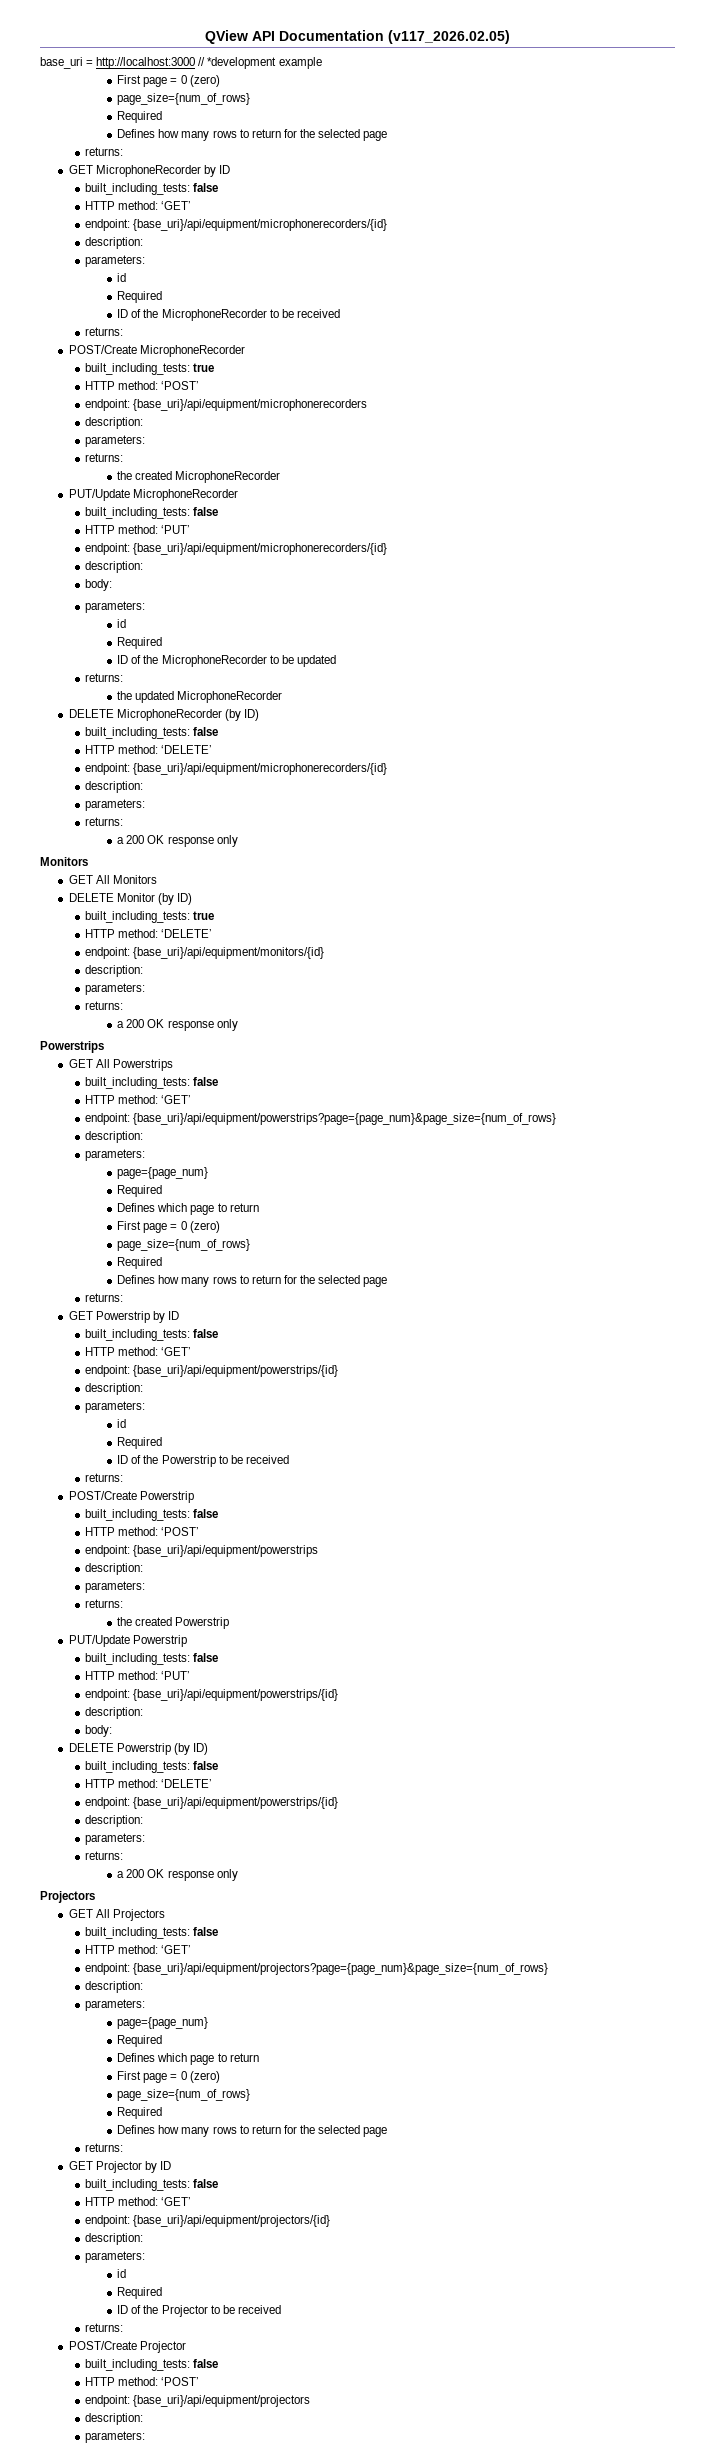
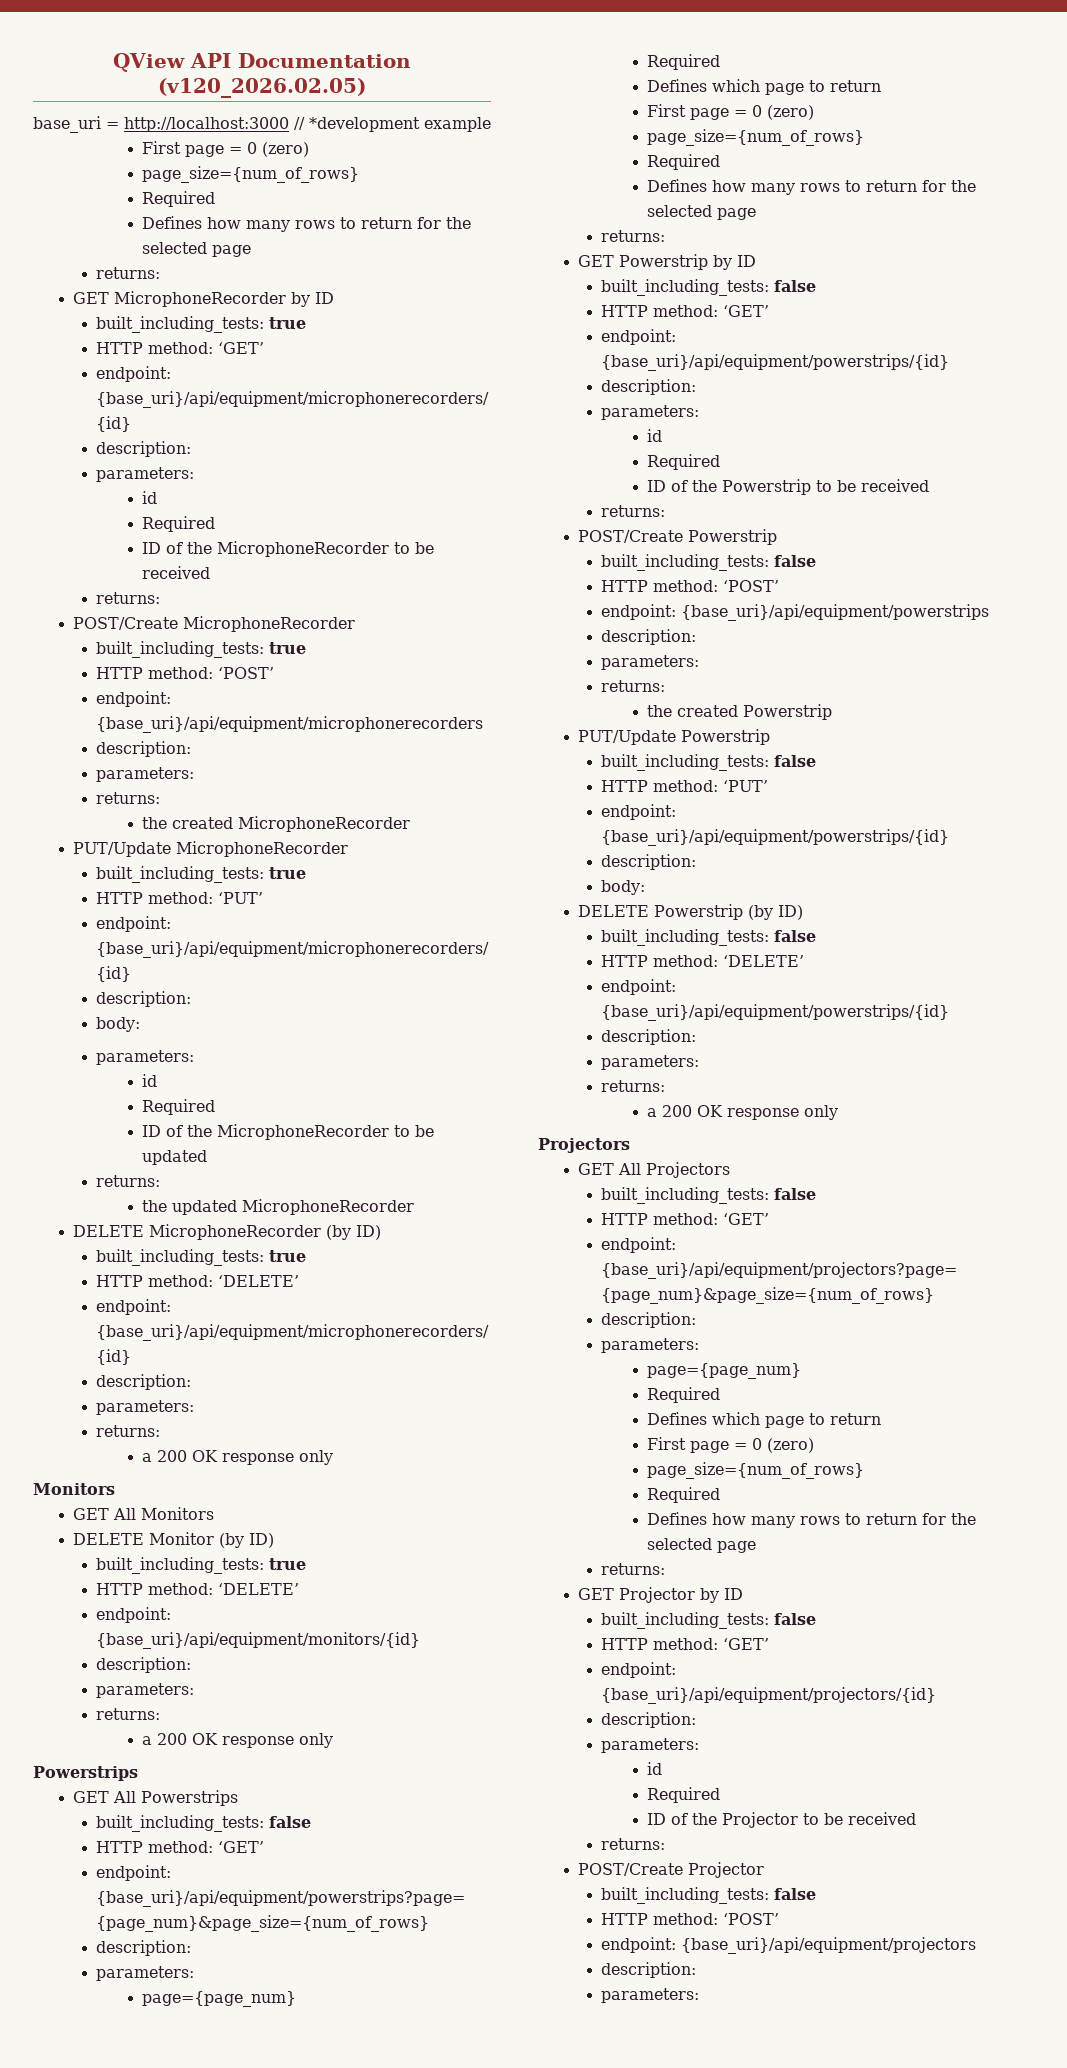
- QView API Documentation (v117_2026.02.05)
+ QView API Documentation (v120_2026.02.05)
  GET MicrophoneRecorder by ID
- built_including_tests: false
+ built_including_tests: true
  PUT/Update MicrophoneRecorder
- built_including_tests: false
+ built_including_tests: true
  DELETE MicrophoneRecorder (by ID)
- built_including_tests: false
+ built_including_tests: true

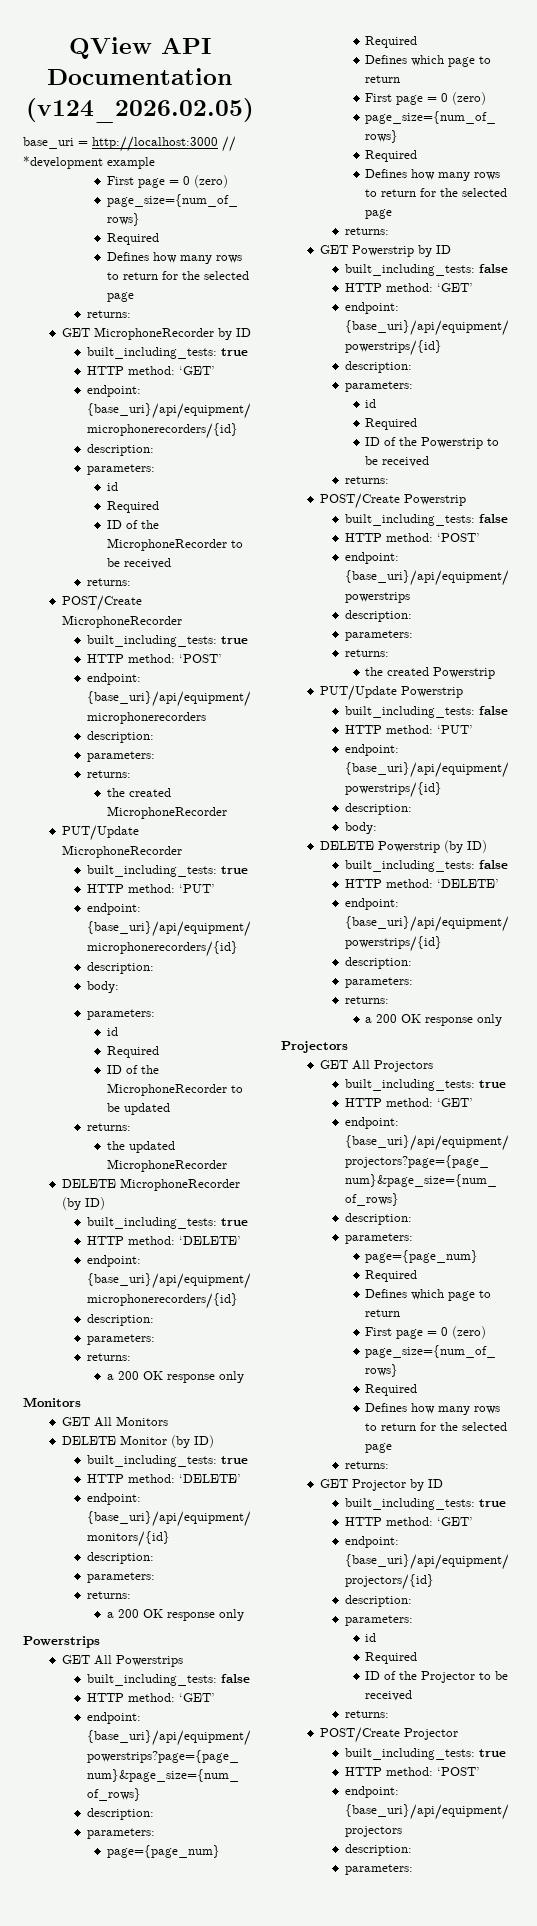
- QView API Documentation (v120_2026.02.05)
+ QView API Documentation (v124_2026.02.05)
  GET All Projectors
- built_including_tests: false
+ built_including_tests: true
  GET Projector by ID
- built_including_tests: false
+ built_including_tests: true
  POST/Create Projector
- built_including_tests: false
+ built_including_tests: true

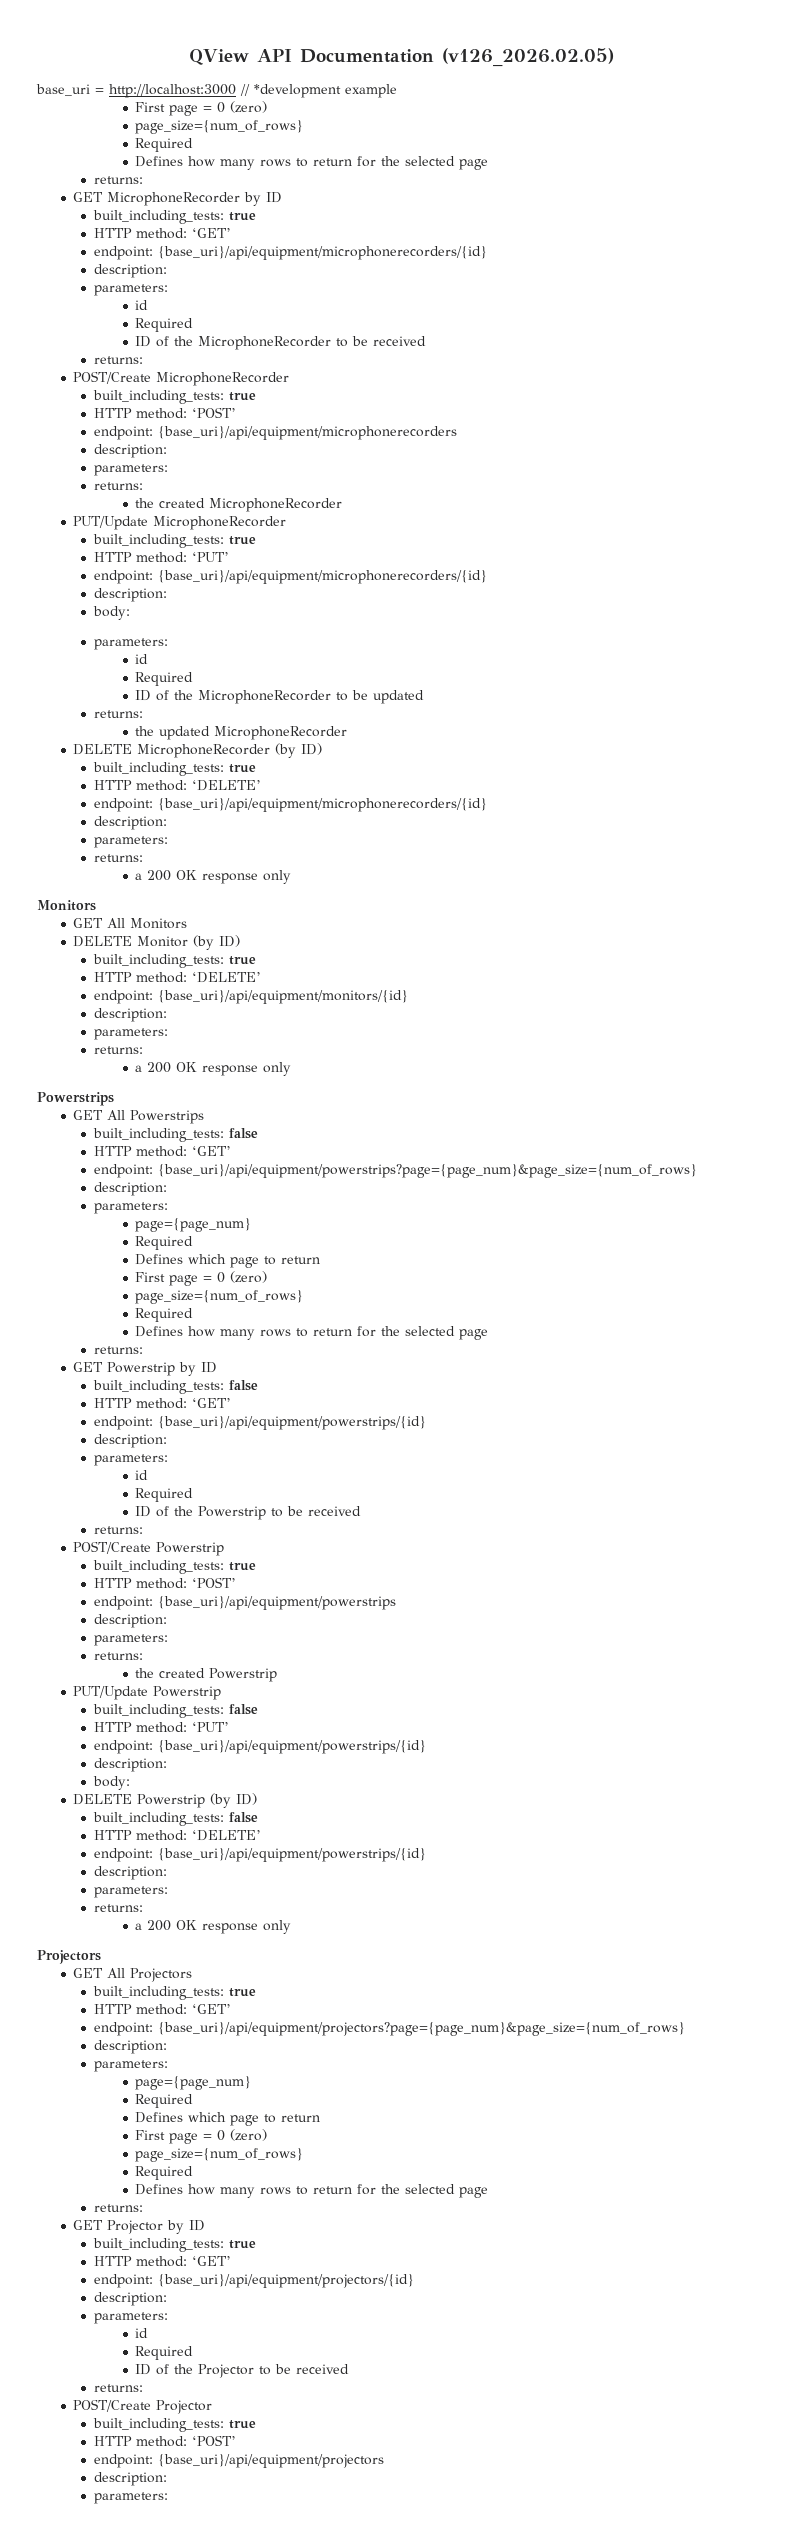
- QView API Documentation (v124_2026.02.05)
+ QView API Documentation (v126_2026.02.05)
  POST/Create Powerstrip
- built_including_tests: false
+ built_including_tests: true

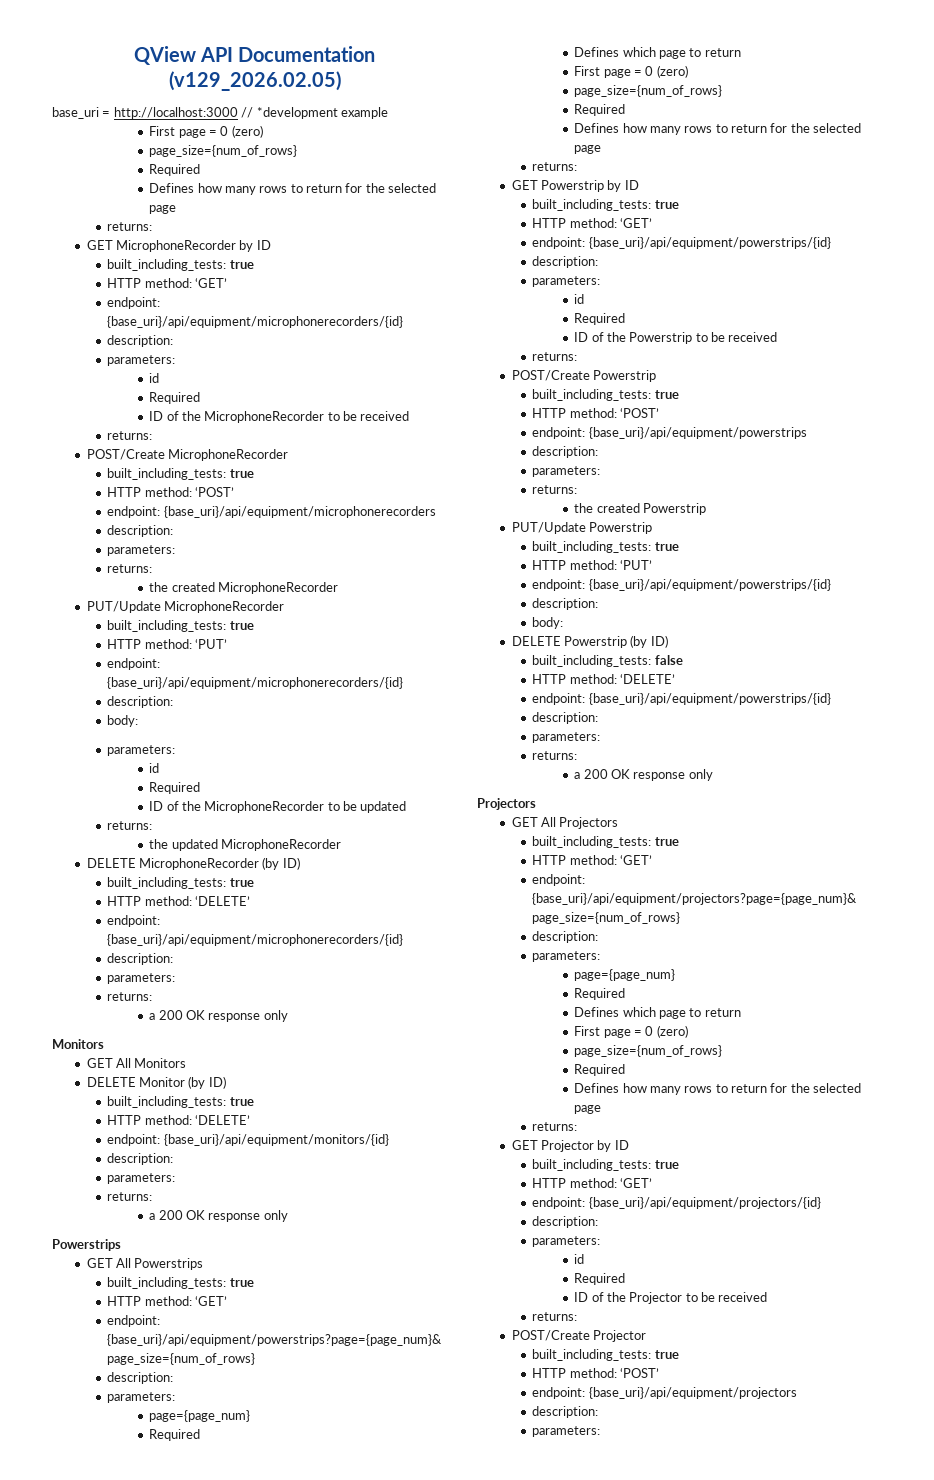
- QView API Documentation (v126_2026.02.05)
+ QView API Documentation (v129_2026.02.05)
  GET All Powerstrips
- built_including_tests: false
+ built_including_tests: true
  GET Powerstrip by ID
- built_including_tests: false
+ built_including_tests: true
  PUT/Update Powerstrip
- built_including_tests: false
+ built_including_tests: true

